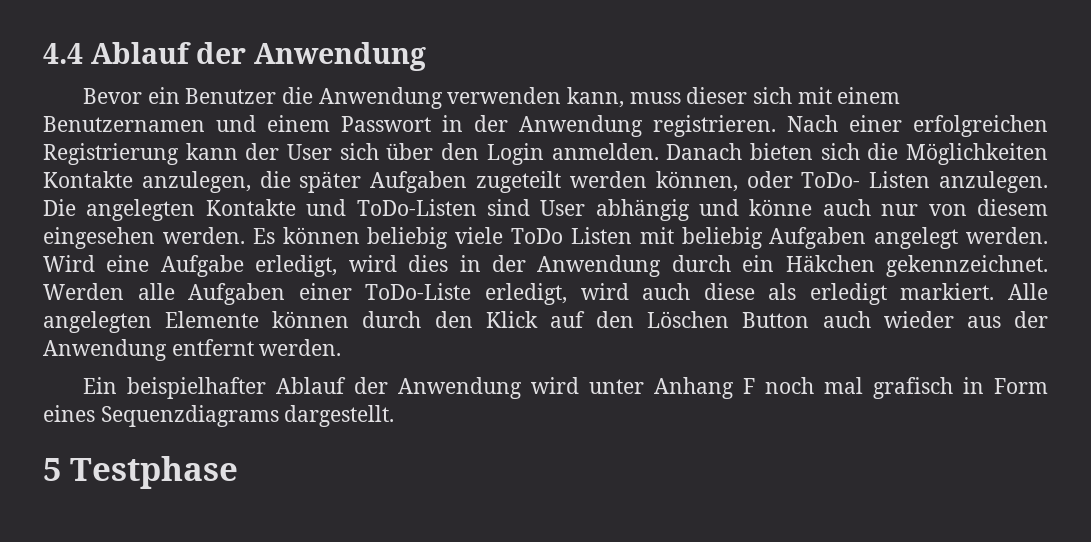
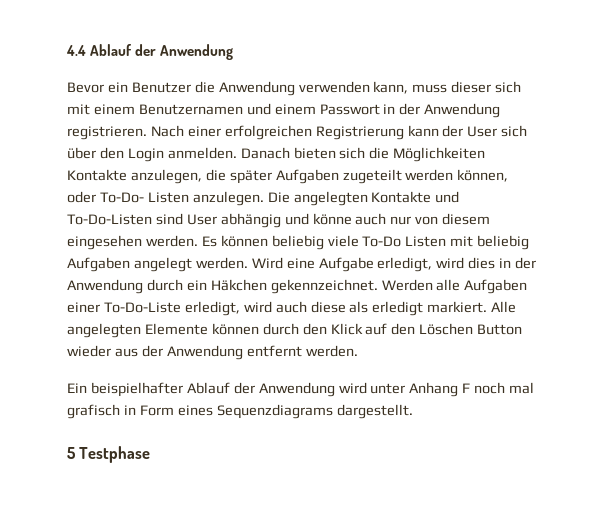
- Danach bieten sich die Möglichkeiten Kontakte anzulegen, die später Aufgaben zugeteilt werden können, oder ToDo- Listen anzulegen.
+ Danach bieten sich die Möglichkeiten Kontakte anzulegen, die später Aufgaben zugeteilt werden können, oder To-Do- Listen anzulegen.
- Die angelegten Kontakte und ToDo-Listen sind User abhängig und könne auch nur von diesem eingesehen werden.
+ Die angelegten Kontakte und To-Do-Listen sind User abhängig und könne auch nur von diesem eingesehen werden.
- Es können beliebig viele ToDo Listen mit beliebig Aufgaben angelegt werden.
+ Es können beliebig viele To-Do Listen mit beliebig Aufgaben angelegt werden.
- Werden alle Aufgaben einer ToDo-Liste erledigt, wird auch diese als erledigt markiert.
+ Werden alle Aufgaben einer To-Do-Liste erledigt, wird auch diese als erledigt markiert.
- Alle angelegten Elemente können durch den Klick auf den Löschen Button auch wieder aus der Anwendung entfernt werden.
+ Alle angelegten Elemente können durch den Klick auf den Löschen Button wieder aus der Anwendung entfernt werden.

